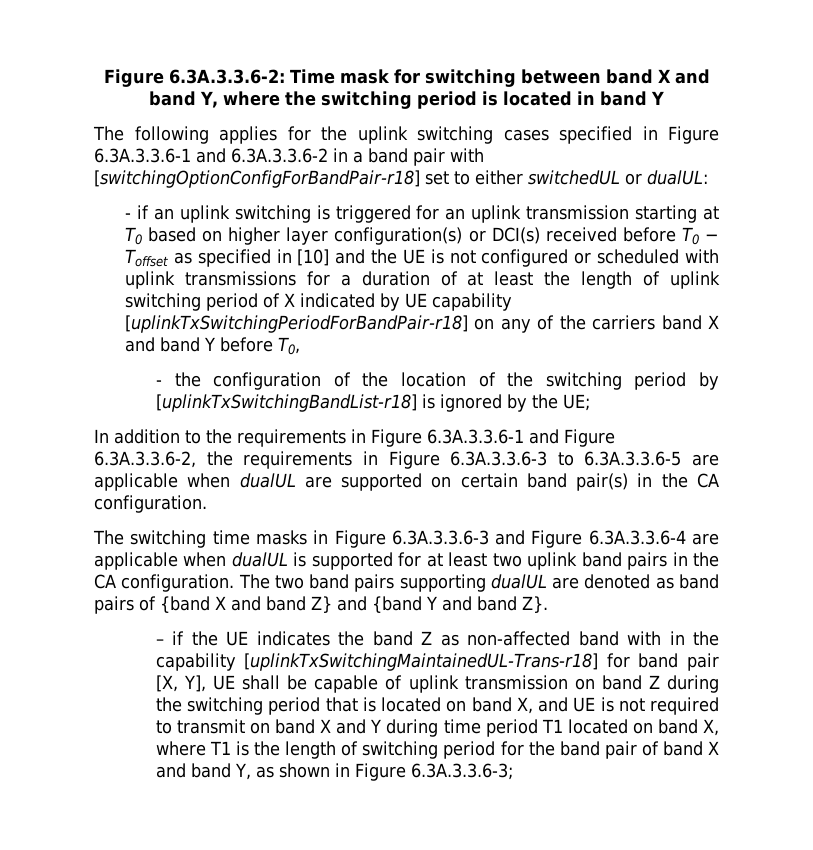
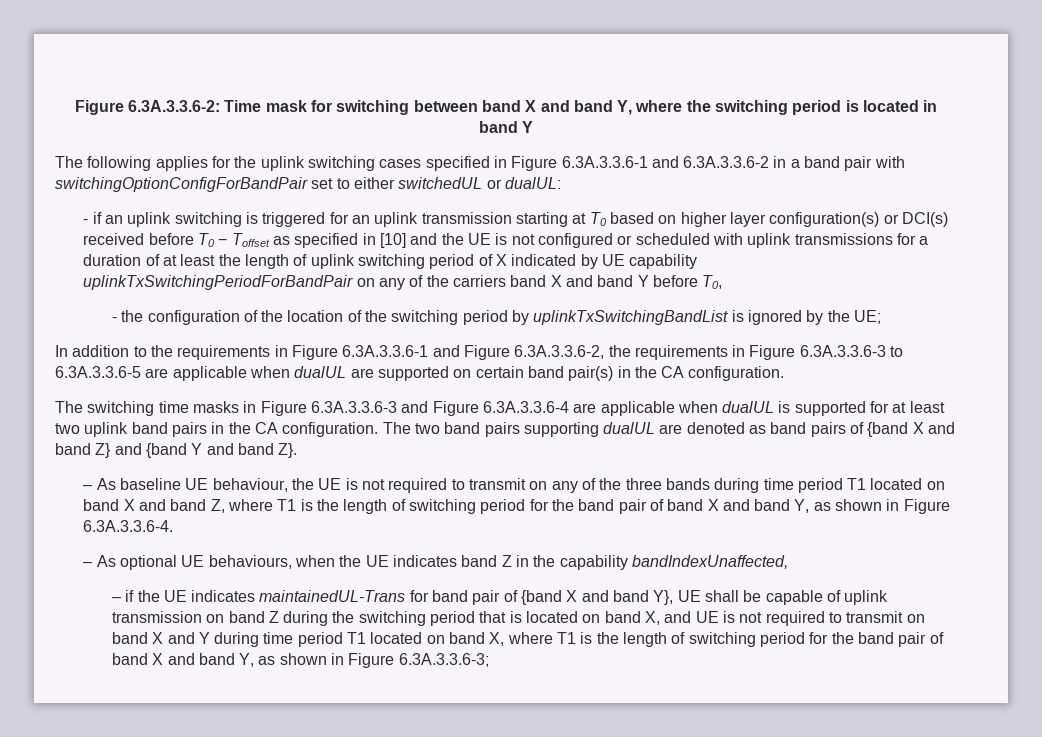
- The following applies for the uplink switching cases specified in Figure 6.3A.3.3.6-1 and 6.3A.3.3.6-2 in a band pair with [switchingOptionConfigForBandPair-r18] set to either switchedUL or dualUL:
+ The following applies for the uplink switching cases specified in Figure 6.3A.3.3.6-1 and 6.3A.3.3.6-2 in a band pair with switchingOptionConfigForBandPair set to either switchedUL or dualUL:
- - if an uplink switching is triggered for an uplink transmission starting at T0 based on higher layer configuration(s) or DCI(s) received before T0 − Toffset as specified in [10] and the UE is not configured or scheduled with uplink transmissions for a duration of at least the length of uplink switching period of X indicated by UE capability [uplinkTxSwitchingPeriodForBandPair-r18] on any of the carriers band X and band Y before T0,
+ - if an uplink switching is triggered for an uplink transmission starting at T0 based on higher layer configuration(s) or DCI(s) received before T0 − Toffset as specified in [10] and the UE is not configured or scheduled with uplink transmissions for a duration of at least the length of uplink switching period of X indicated by UE capability uplinkTxSwitchingPeriodForBandPair on any of the carriers band X and band Y before T0,
- - the configuration of the location of the switching period by [uplinkTxSwitchingBandList-r18] is ignored by the UE;
+ - the configuration of the location of the switching period by uplinkTxSwitchingBandList is ignored by the UE;
+ – As baseline UE behaviour, the UE is not required to transmit on any of the three bands during time period T1 located on band X and band Z, where T1 is the length of switching period for the band pair of band X and band Y, as shown in Figure 6.3A.3.3.6-4.
+ – As optional UE behaviours, when the UE indicates band Z in the capability bandIndexUnaffected,
- – if the UE indicates the band Z as non-affected band with in the capability [uplinkTxSwitchingMaintainedUL-Trans-r18] for band pair [X, Y], UE shall be capable of uplink transmission on band Z during the switching period that is located on band X, and UE is not required to transmit on band X and Y during time period T1 located on band X, where T1 is the length of switching period for the band pair of band X and band Y, as shown in Figure 6.3A.3.3.6-3;
+ – if the UE indicates maintainedUL-Trans for band pair of {band X and band Y}, UE shall be capable of uplink transmission on band Z during the switching period that is located on band X, and UE is not required to transmit on band X and Y during time period T1 located on band X, where T1 is the length of switching period for the band pair of band X and band Y, as shown in Figure 6.3A.3.3.6-3;

